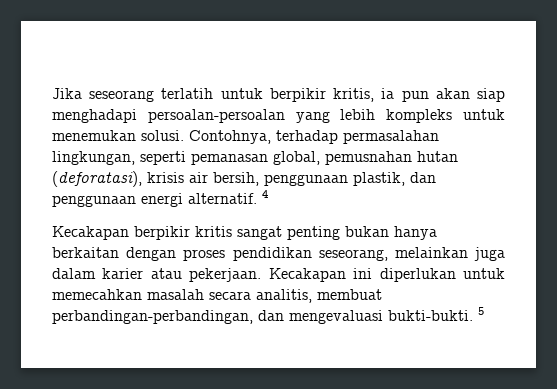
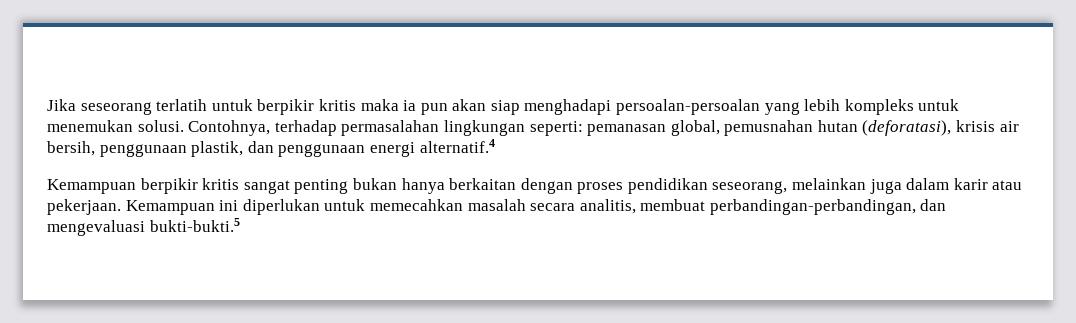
- Jika seseorang terlatih untuk berpikir kritis, ia pun akan siap menghadapi persoalan-persoalan yang lebih kompleks untuk menemukan solusi.
+ Jika seseorang terlatih untuk berpikir kritis maka ia pun akan siap menghadapi persoalan-persoalan yang lebih kompleks untuk menemukan solusi.
- Contohnya, terhadap permasalahan lingkungan, seperti pemanasan global, pemusnahan hutan (deforatasi), krisis air bersih, penggunaan plastik, dan penggunaan energi alternatif. 4
- Kecakapan berpikir kritis sangat penting bukan hanya berkaitan dengan proses pendidikan seseorang, melainkan juga dalam karier atau pekerjaan.
+ Contohnya, terhadap permasalahan lingkungan seperti: pemanasan global, pemusnahan hutan (deforatasi), krisis air bersih, penggunaan plastik, dan penggunaan energi alternatif.4
+ Kemampuan berpikir kritis sangat penting bukan hanya berkaitan dengan proses pendidikan seseorang, melainkan juga dalam karir atau pekerjaan.
- Kecakapan ini diperlukan untuk memecahkan masalah secara analitis, membuat perbandingan-perbandingan, dan mengevaluasi bukti-bukti. 5
+ Kemampuan ini diperlukan untuk memecahkan masalah secara analitis, membuat perbandingan-perbandingan, dan mengevaluasi bukti-bukti.5

